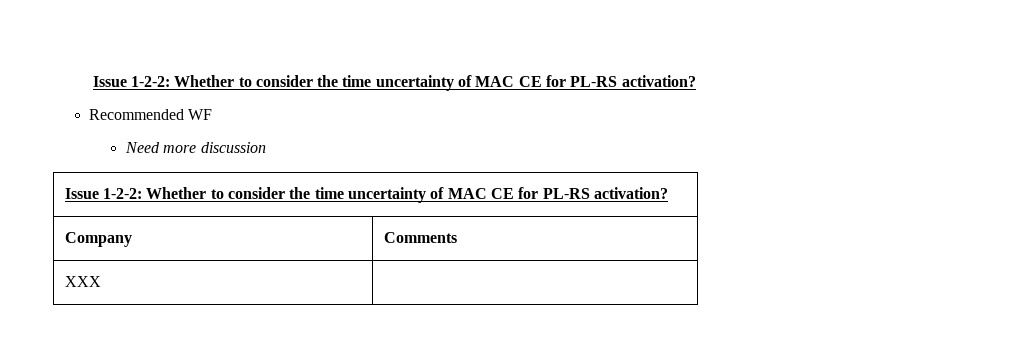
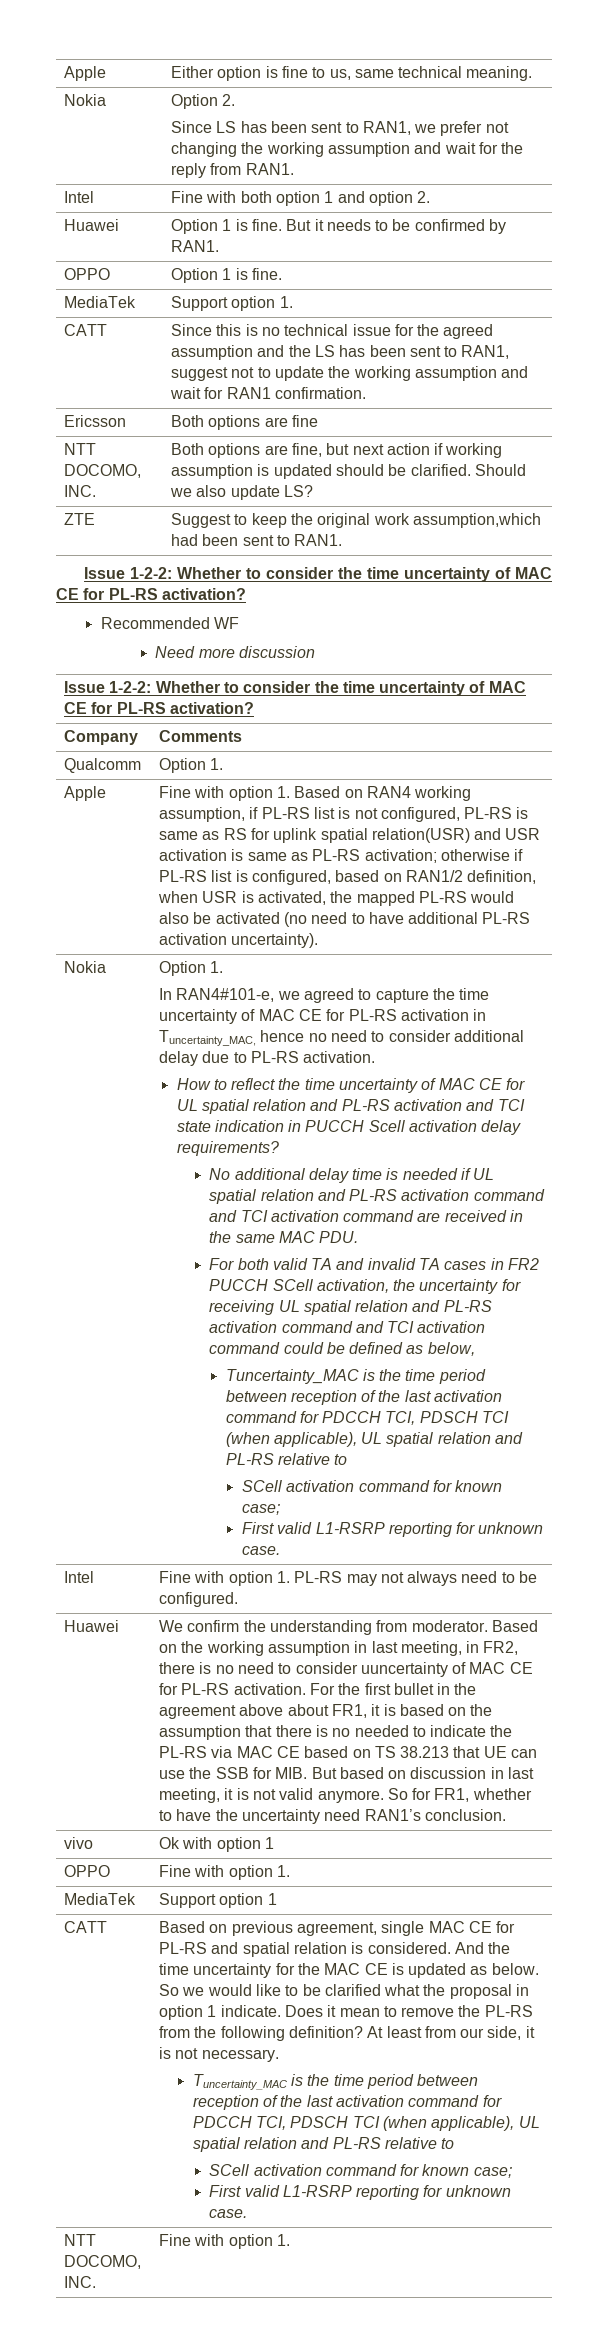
+ Apple | Either option is fine to us, same technical meaning.
+ Nokia | Option 2.
+ Since LS has been sent to RAN1, we prefer not changing the working assumption and wait for the reply from RAN1.
+ Intel | Fine with both option 1 and option 2.
+ Huawei | Option 1 is fine. But it needs to be confirmed by RAN1.
+ OPPO | Option 1 is fine.
+ MediaTek | Support option 1.
+ CATT | Since this is no technical issue for the agreed assumption and the LS has been sent to RAN1, suggest not to update the working assumption and wait for RAN1 confirmation.
+ Ericsson | Both options are fine
+ NTT DOCOMO, INC. | Both options are fine, but next action if working assumption is updated should be clarified. Should we also update LS?
+ ZTE | Suggest to keep the original work assumption,which had been sent to RAN1.
- XXX |
+ Qualcomm | Option 1.
+ Apple | Fine with option 1. Based on RAN4 working assumption, if PL-RS list is not configured, PL-RS is same as RS for uplink spatial relation(USR) and USR activation is same as PL-RS activation; otherwise if PL-RS list is configured, based on RAN1/2 definition, when USR is activated, the mapped PL-RS would also be activated (no need to have additional PL-RS activation uncertainty).
+ Nokia | Option 1.
+ In RAN4#101-e, we agreed to capture the time uncertainty of MAC CE for PL-RS activation in Tuncertainty_MAC, hence no need to consider additional delay due to PL-RS activation.
+ How to reflect the time uncertainty of MAC CE for UL spatial relation and PL-RS activation and TCI state indication in PUCCH Scell activation delay requirements?
+ No additional delay time is needed if UL spatial relation and PL-RS activation command and TCI activation command are received in the same MAC PDU.
+ For both valid TA and invalid TA cases in FR2 PUCCH SCell activation, the uncertainty for receiving UL spatial relation and PL-RS activation command and TCI activation command could be defined as below,
+ Tuncertainty_MAC is the time period between reception of the last activation command for PDCCH TCI, PDSCH TCI (when applicable), UL spatial relation and PL-RS relative to
+ SCell activation command for known case;
+ First valid L1-RSRP reporting for unknown case.
+ Intel | Fine with option 1. PL-RS may not always need to be configured.
+ Huawei | We confirm the understanding from moderator. Based on the working assumption in last meeting, in FR2, there is no need to consider uuncertainty of MAC CE for PL-RS activation. For the first bullet in the agreement above about FR1, it is based on the assumption that there is no needed to indicate the PL-RS via MAC CE based on TS 38.213 that UE can use the SSB for MIB. But based on discussion in last meeting, it is not valid anymore. So for FR1, whether to have the uncertainty need RAN1’s conclusion.
+ vivo | Ok with option 1
+ OPPO | Fine with option 1.
+ MediaTek | Support option 1
+ CATT | Based on previous agreement, single MAC CE for PL-RS and spatial relation is considered. And the time uncertainty for the MAC CE is updated as below. So we would like to be clarified what the proposal in option 1 indicate. Does it mean to remove the PL-RS from the following definition? At least from our side, it is not necessary.
+ Tuncertainty_MAC is the time period between reception of the last activation command for PDCCH TCI, PDSCH TCI (when applicable), UL spatial relation and PL-RS relative to
+ SCell activation command for known case;
+ First valid L1-RSRP reporting for unknown case.
+ NTT DOCOMO, INC. | Fine with option 1.

